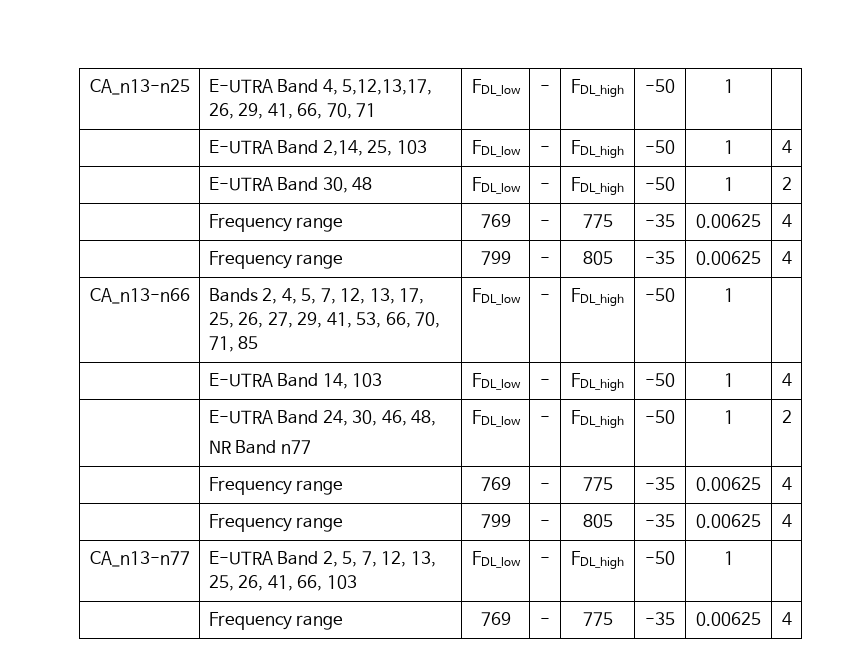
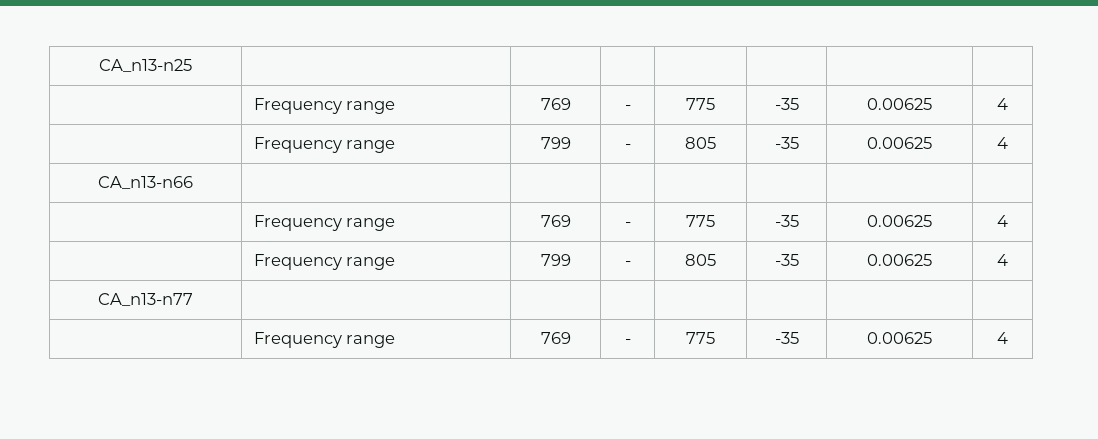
- CA_n13-n25 | E-UTRA Band 4, 5,12,13,17, 26, 29, 41, 66, 70, 71 | FDL_low | - | FDL_high | -50 | 1 |
- | E-UTRA Band 2,14, 25, 103 | FDL_low | - | FDL_high | -50 | 1 | 4
- | E-UTRA Band 30, 48 | FDL_low | - | FDL_high | -50 | 1 | 2
+ CA_n13-n25 | | | | | | |
- CA_n13-n66 | Bands 2, 4, 5, 7, 12, 13, 17, 25, 26, 27, 29, 41, 53, 66, 70, 71, 85 | FDL_low | - | FDL_high | -50 | 1 |
- | E-UTRA Band 14, 103 | FDL_low | - | FDL_high | -50 | 1 | 4
- | E-UTRA Band 24, 30, 46, 48,
- NR Band n77 | FDL_low | - | FDL_high | -50 | 1 | 2
+ CA_n13-n66 | | | | | | |
- CA_n13-n77 | E-UTRA Band 2, 5, 7, 12, 13, 25, 26, 41, 66, 103 | FDL_low | - | FDL_high | -50 | 1 |
+ CA_n13-n77 | | | | | | |

